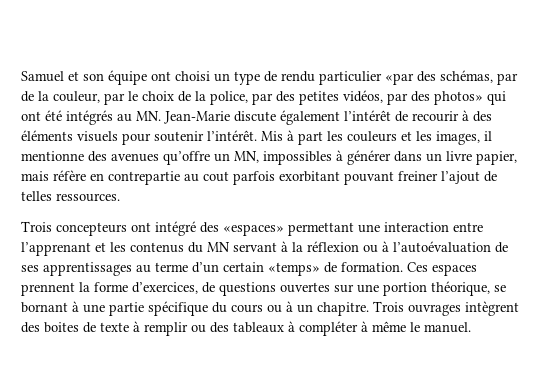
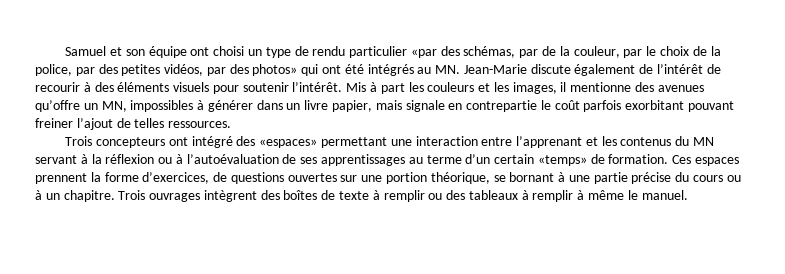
- Samuel et son équipe ont choisi un type de rendu particulier «par des schémas, par de la couleur, par le choix de la police, par des petites vidéos, par des photos» qui ont été intégrés au MN. Jean-Marie discute également l’intérêt de recourir à des éléments visuels pour soutenir l’intérêt.
+ Samuel et son équipe ont choisi un type de rendu particulier «par des schémas, par de la couleur, par le choix de la police, par des petites vidéos, par des photos» qui ont été intégrés au MN. Jean-Marie discute également de l’intérêt de recourir à des éléments visuels pour soutenir l’intérêt.
- Mis à part les couleurs et les images, il mentionne des avenues qu’offre un MN, impossibles à générer dans un livre papier, mais réfère en contrepartie au cout parfois exorbitant pouvant freiner l’ajout de telles ressources.
+ Mis à part les couleurs et les images, il mentionne des avenues qu’offre un MN, impossibles à générer dans un livre papier, mais signale en contrepartie le coût parfois exorbitant pouvant freiner l’ajout de telles ressources.
- Ces espaces prennent la forme d’exercices, de questions ouvertes sur une portion théorique, se bornant à une partie spécifique du cours ou à un chapitre.
+ Ces espaces prennent la forme d’exercices, de questions ouvertes sur une portion théorique, se bornant à une partie précise du cours ou à un chapitre.
- Trois ouvrages intègrent des boites de texte à remplir ou des tableaux à compléter à même le manuel.
+ Trois ouvrages intègrent des boîtes de texte à remplir ou des tableaux à remplir à même le manuel.

